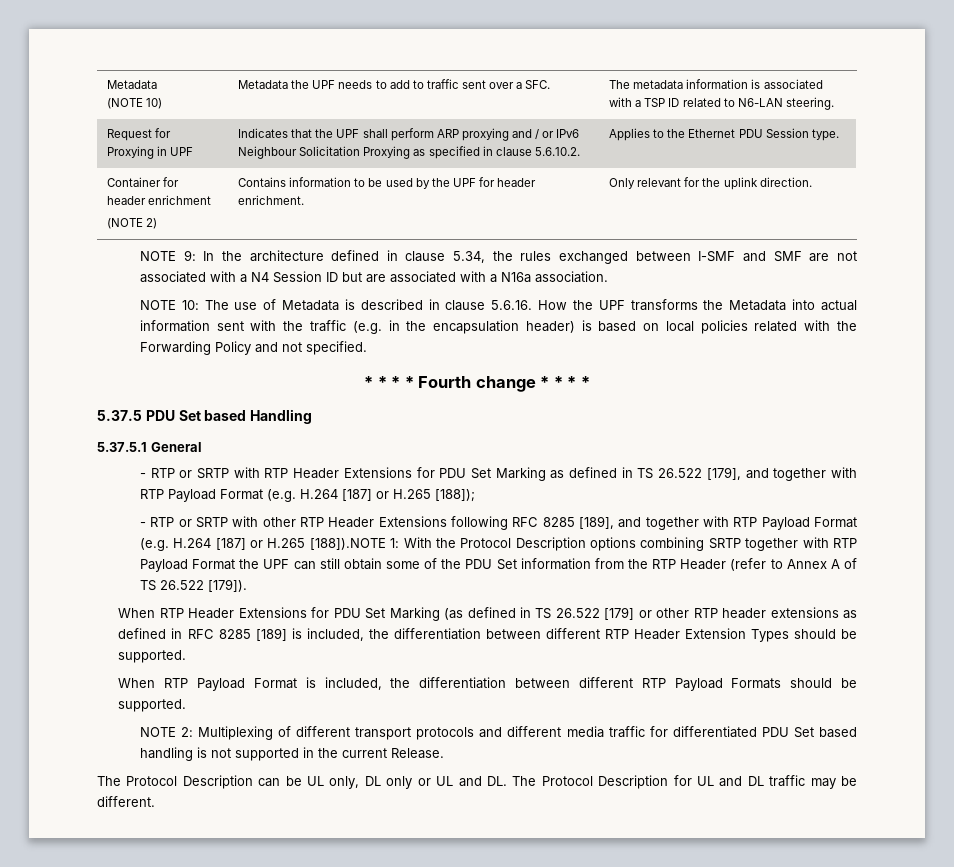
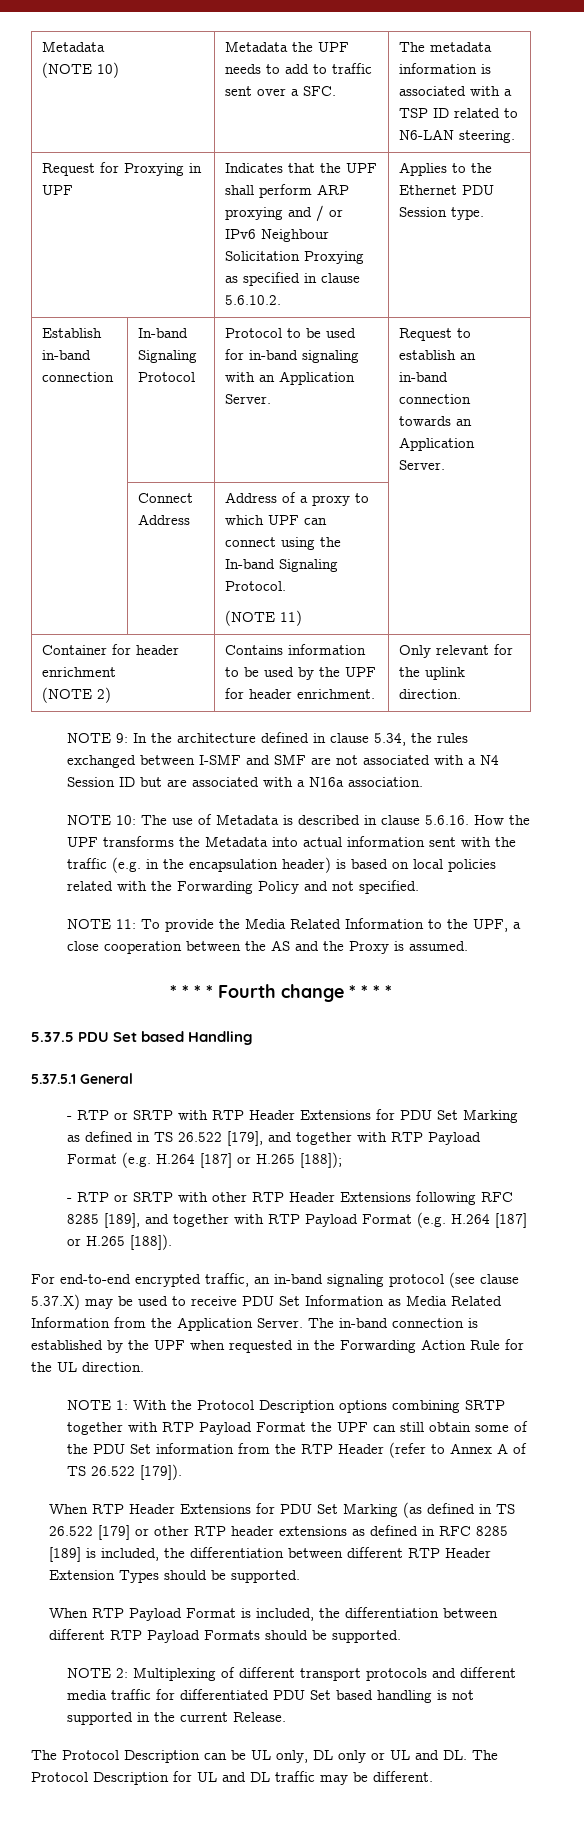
+ Establish in-band connection | In-band Signaling Protocol | Protocol to be used for in-band signaling with an Application Server. | Request to establish an in-band connection towards an Application Server.
+ | Connect Address | Address of a proxy to which UPF can connect using the In-band Signaling Protocol.
+ (NOTE 11) |
+ NOTE 11: To provide the Media Related Information to the UPF, a close cooperation between the AS and the Proxy is assumed.
- - RTP or SRTP with other RTP Header Extensions following RFC 8285 [189], and together with RTP Payload Format (e.g. H.264 [187] or H.265 [188]).NOTE 1: With the Protocol Description options combining SRTP together with RTP Payload Format the UPF can still obtain some of the PDU Set information from the RTP Header (refer to Annex A of TS 26.522 [179]).
+ - RTP or SRTP with other RTP Header Extensions following RFC 8285 [189], and together with RTP Payload Format (e.g. H.264 [187] or H.265 [188]).
+ For end-to-end encrypted traffic, an in-band signaling protocol (see clause 5.37.X) may be used to receive PDU Set Information as Media Related Information from the Application Server. The in-band connection is established by the UPF when requested in the Forwarding Action Rule for the UL direction.
+ NOTE 1: With the Protocol Description options combining SRTP together with RTP Payload Format the UPF can still obtain some of the PDU Set information from the RTP Header (refer to Annex A of TS 26.522 [179]).

